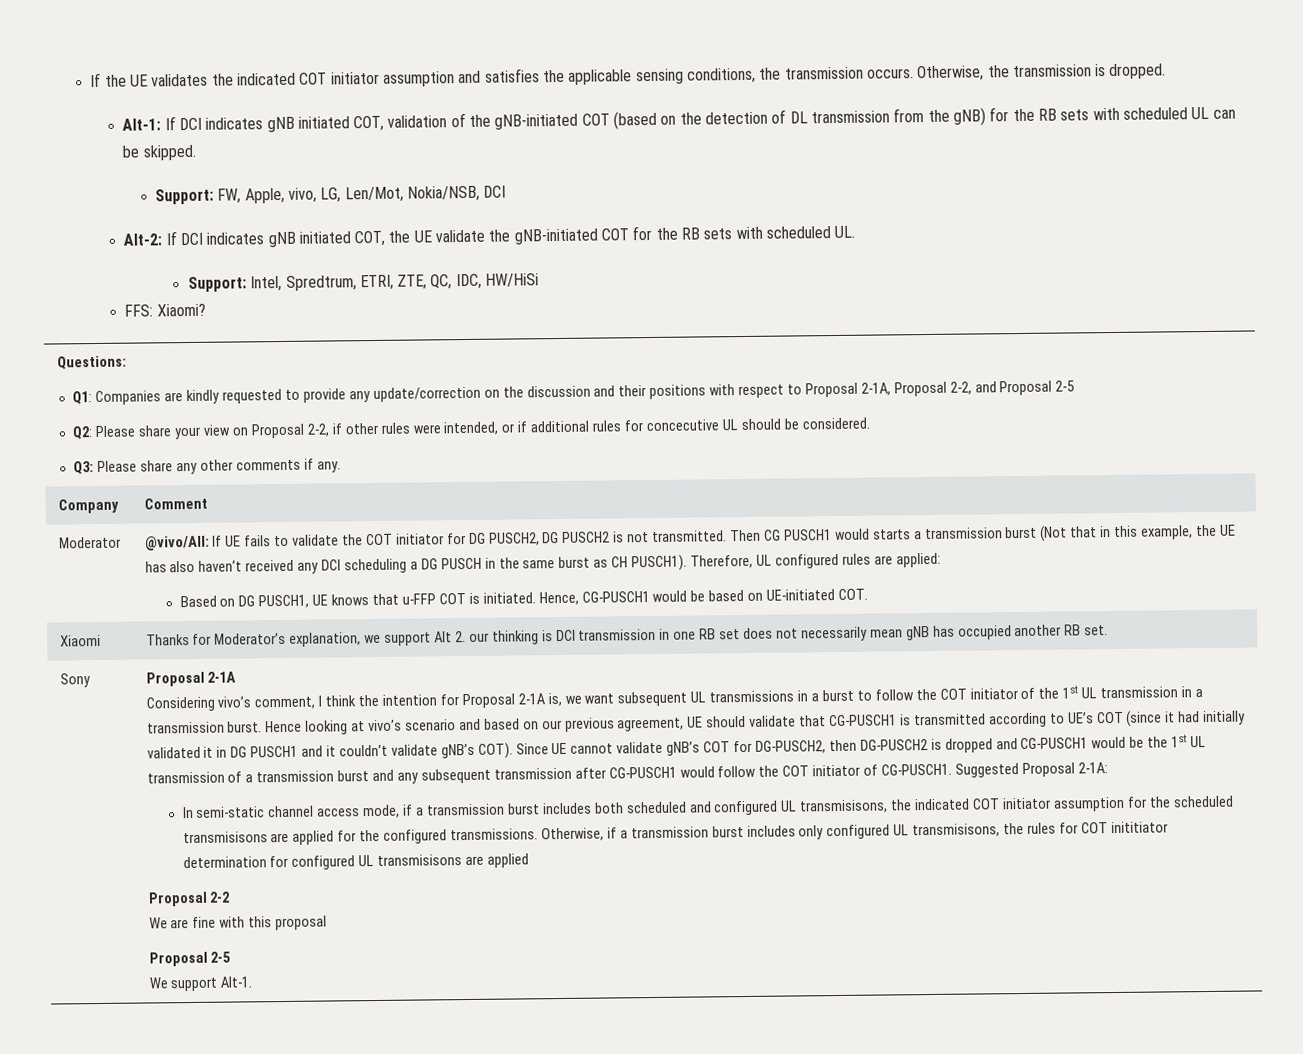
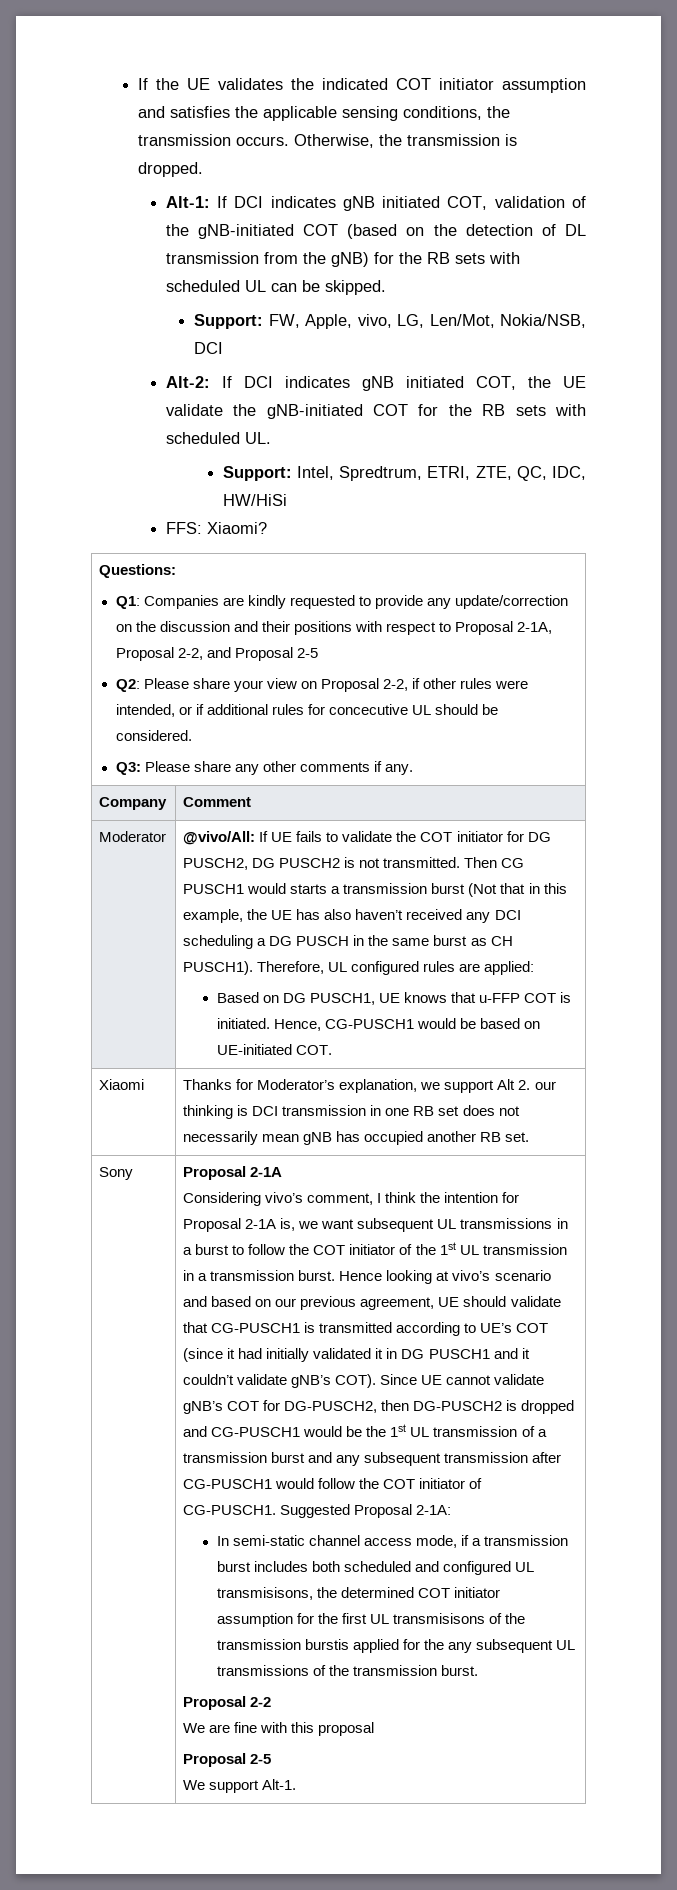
- In semi-static channel access mode, if a transmission burst includes both scheduled and configured UL transmisisons, the indicated COT initiator assumption for the scheduled transmisisons are applied for the configured transmissions. Otherwise, if a transmission burst includes only configured UL transmisisons, the rules for COT inititiator determination for configured UL transmisisons are applied
+ In semi-static channel access mode, if a transmission burst includes both scheduled and configured UL transmisisons, the determined COT initiator assumption for the first UL transmisisons of the transmission burstis applied for the any subsequent UL transmissions of the transmission burst.

